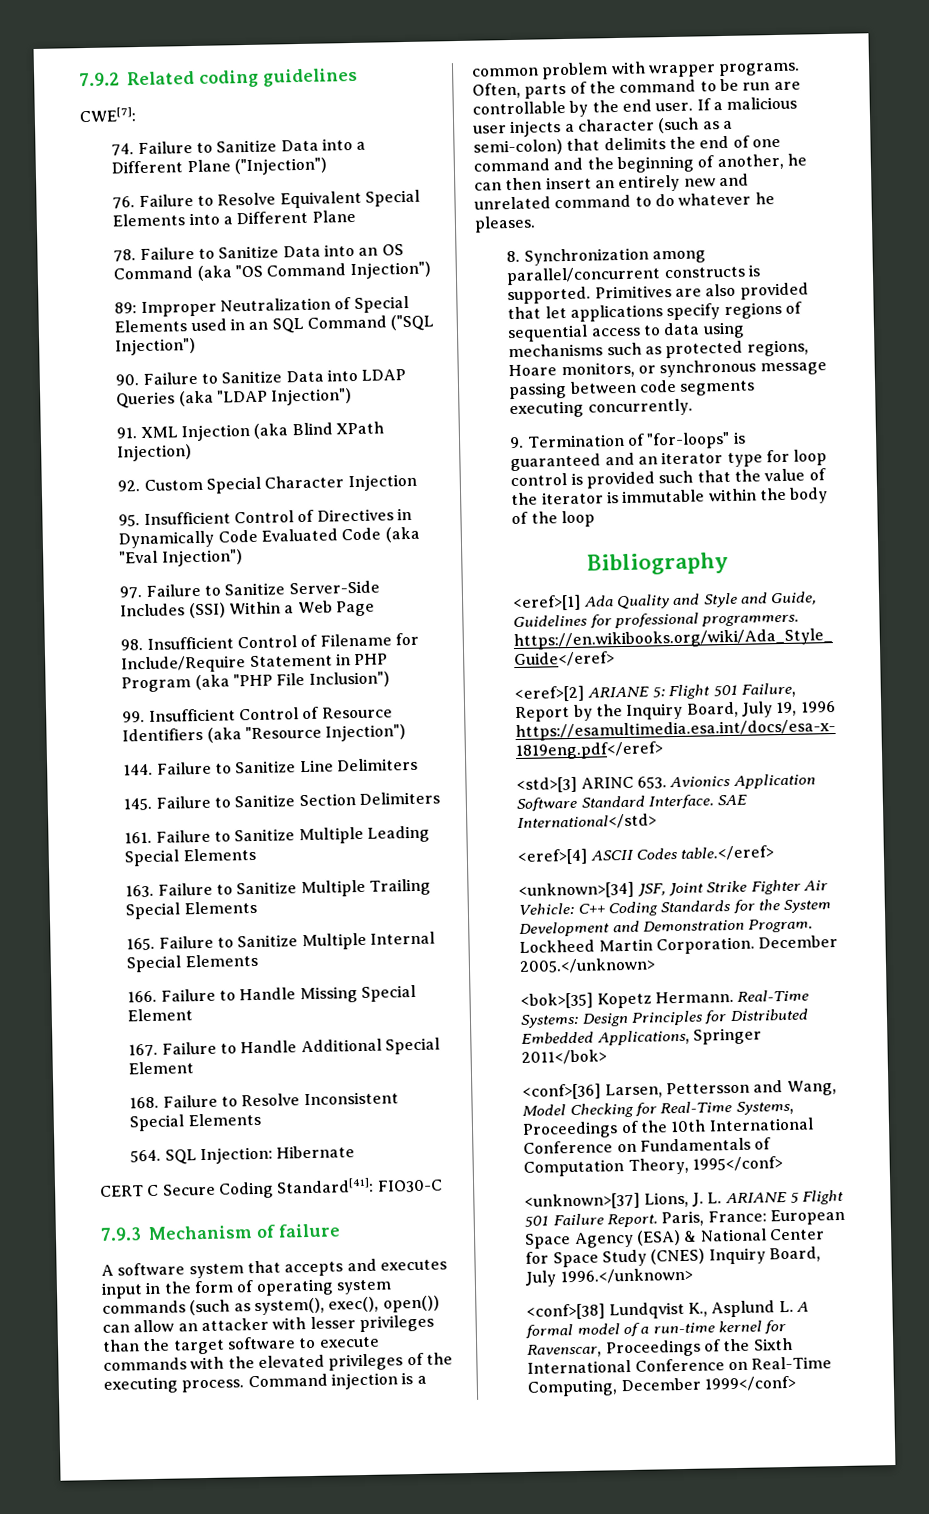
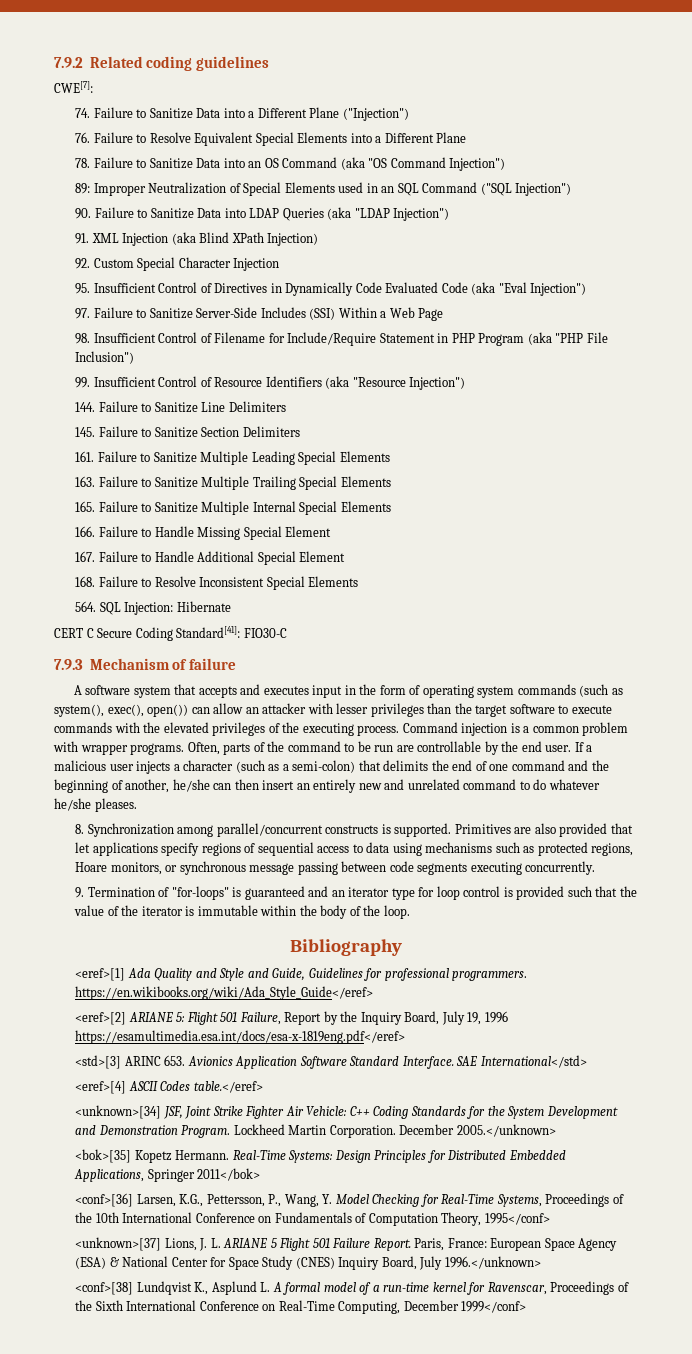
- If a malicious user injects a character (such as a semi-colon) that delimits the end of one command and the beginning of another, he can then insert an entirely new and unrelated command to do whatever he pleases.
+ If a malicious user injects a character (such as a semi-colon) that delimits the end of one command and the beginning of another, he/she can then insert an entirely new and unrelated command to do whatever he/she pleases.
- 9. Termination of "for-loops" is guaranteed and an iterator type for loop control is provided such that the value of the iterator is immutable within the body of the loop
+ 9. Termination of "for-loops" is guaranteed and an iterator type for loop control is provided such that the value of the iterator is immutable within the body of the loop.
- <conf>[36] Larsen, Pettersson and Wang, Model Checking for Real-Time Systems, Proceedings of the 10th International Conference on Fundamentals of Computation Theory, 1995</conf>
+ <conf>[36] Larsen, K.G., Pettersson, P., Wang, Y. Model Checking for Real-Time Systems, Proceedings of the 10th International Conference on Fundamentals of Computation Theory, 1995</conf>

